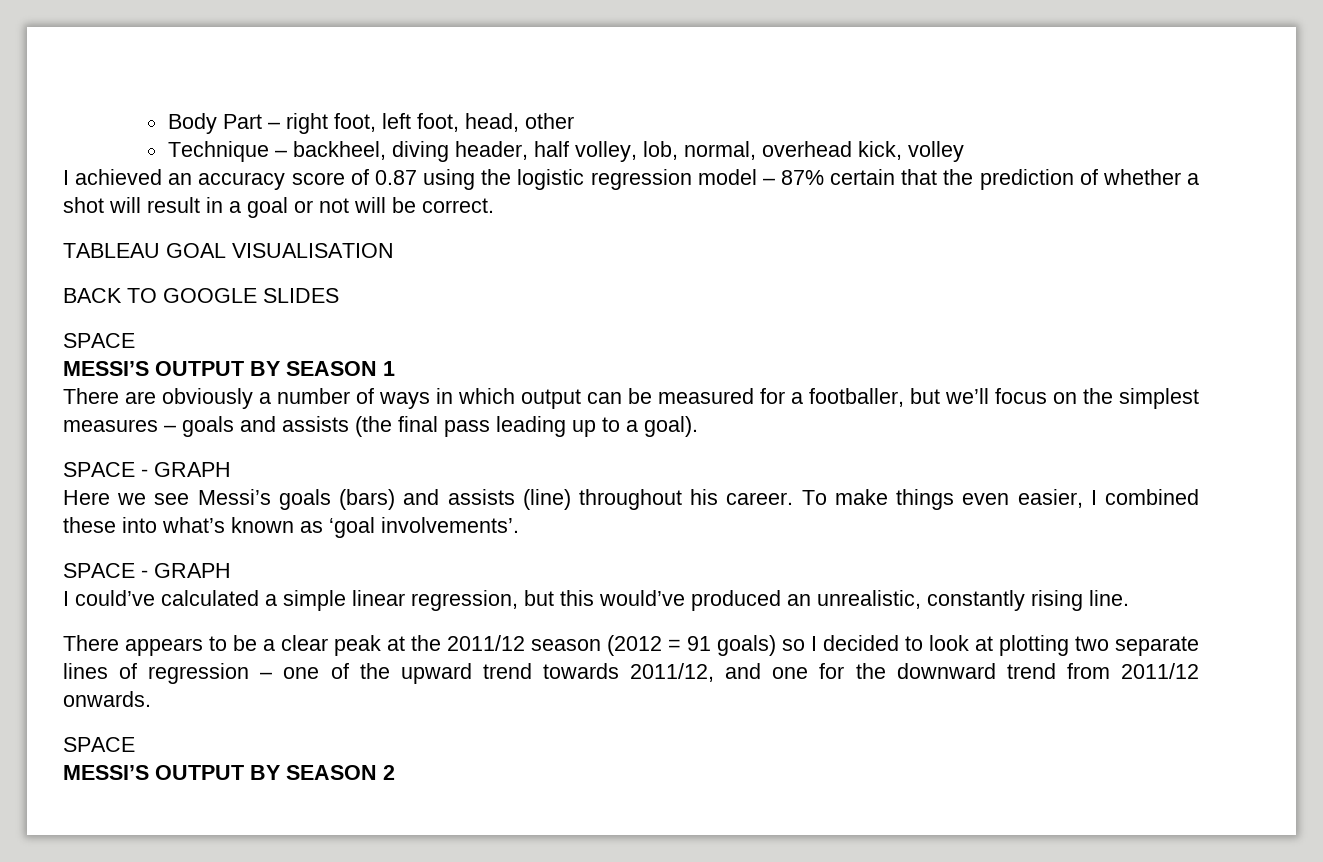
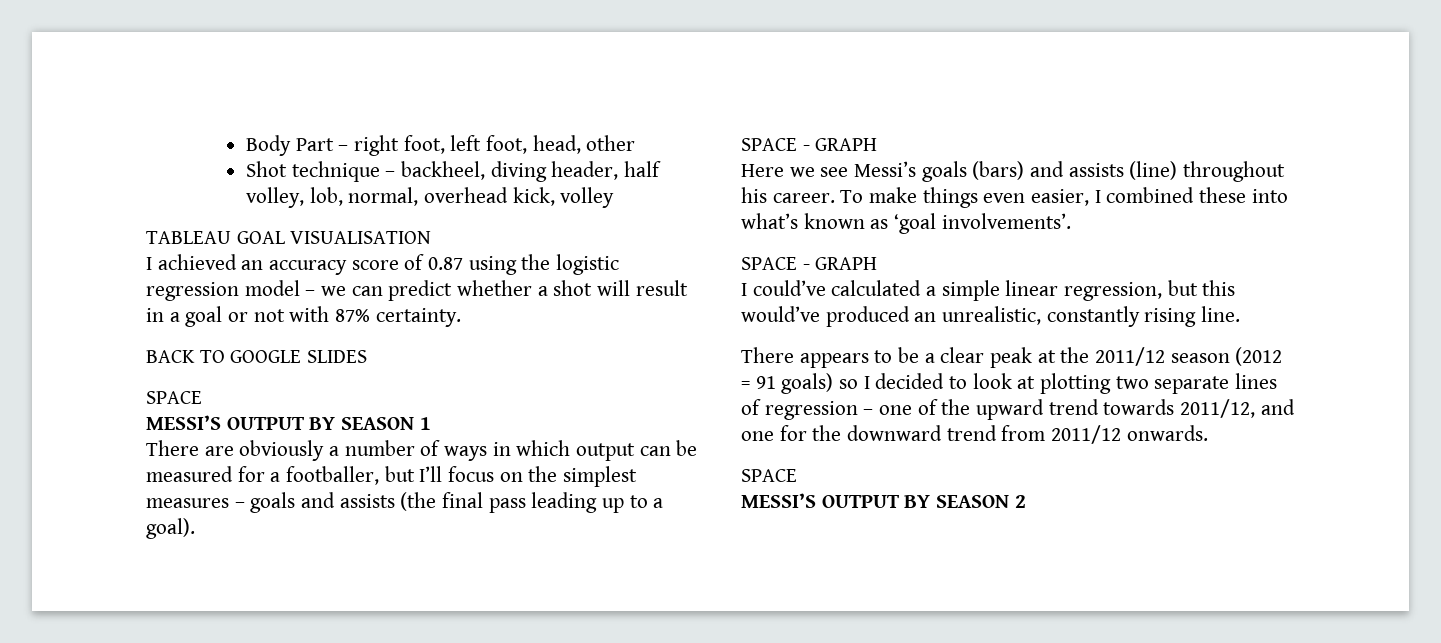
- Technique – backheel, diving header, half volley, lob, normal, overhead kick, volley
+ Shot technique – backheel, diving header, half volley, lob, normal, overhead kick, volley
+ TABLEAU GOAL VISUALISATION
- I achieved an accuracy score of 0.87 using the logistic regression model – 87% certain that the prediction of whether a shot will result in a goal or not will be correct.
- TABLEAU GOAL VISUALISATION
+ I achieved an accuracy score of 0.87 using the logistic regression model – we can predict whether a shot will result in a goal or not with 87% certainty.
- There are obviously a number of ways in which output can be measured for a footballer, but we’ll focus on the simplest measures – goals and assists (the final pass leading up to a goal).
+ There are obviously a number of ways in which output can be measured for a footballer, but I’ll focus on the simplest measures – goals and assists (the final pass leading up to a goal).

